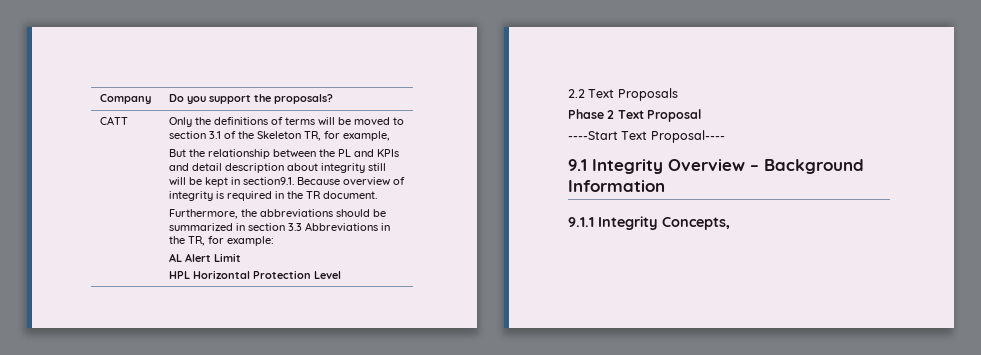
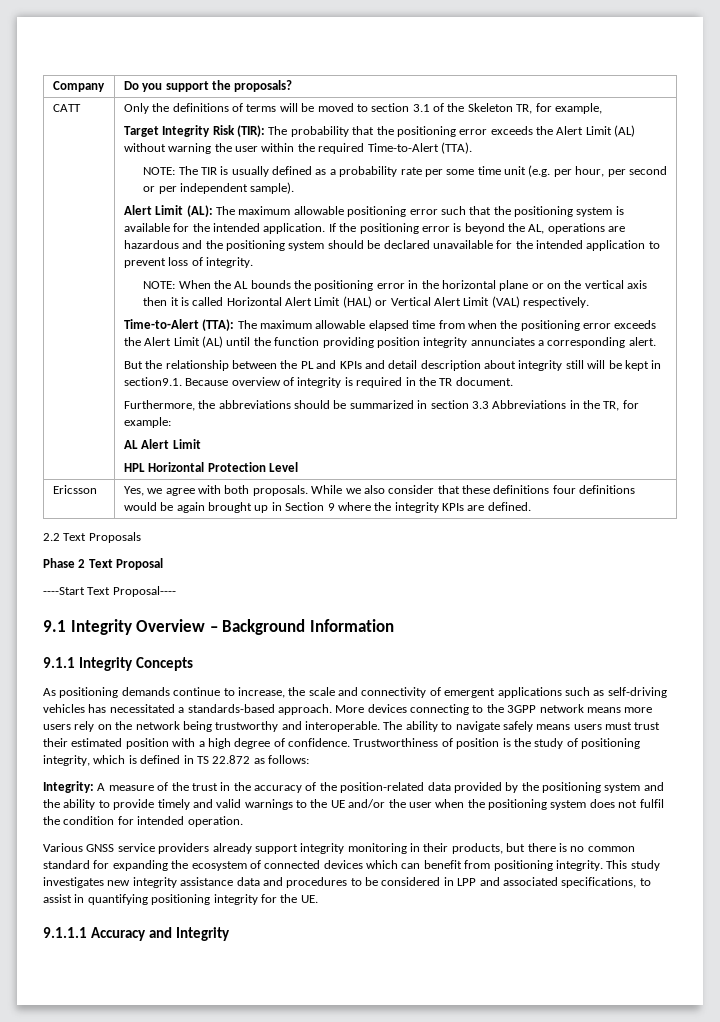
+ Target Integrity Risk (TIR): The probability that the positioning error exceeds the Alert Limit (AL) without warning the user within the required Time-to-Alert (TTA).
+ NOTE: The TIR is usually defined as a probability rate per some time unit (e.g. per hour, per second or per independent sample).
+ Alert Limit (AL): The maximum allowable positioning error such that the positioning system is available for the intended application. If the positioning error is beyond the AL, operations are hazardous and the positioning system should be declared unavailable for the intended application to prevent loss of integrity.
+ NOTE: When the AL bounds the positioning error in the horizontal plane or on the vertical axis then it is called Horizontal Alert Limit (HAL) or Vertical Alert Limit (VAL) respectively.
+ Time-to-Alert (TTA): The maximum allowable elapsed time from when the positioning error exceeds the Alert Limit (AL) until the function providing position integrity annunciates a corresponding alert.
+ Ericsson | Yes, we agree with both proposals. While we also consider that these definitions four definitions would be again brought up in Section 9 where the integrity KPIs are defined.
- 9.1.1 Integrity Concepts,
+ 9.1.1 Integrity Concepts
+ As positioning demands continue to increase, the scale and connectivity of emergent applications such as self-driving vehicles has necessitated a standards-based approach. More devices connecting to the 3GPP network means more users rely on the network being trustworthy and interoperable. The ability to navigate safely means users must trust their estimated position with a high degree of confidence. Trustworthiness of position is the study of positioning integrity, which is defined in TS 22.872 as follows:
+ Integrity: A measure of the trust in the accuracy of the position-related data provided by the positioning system and the ability to provide timely and valid warnings to the UE and/or the user when the positioning system does not fulfil the condition for intended operation.
+ Various GNSS service providers already support integrity monitoring in their products, but there is no common standard for expanding the ecosystem of connected devices which can benefit from positioning integrity. This study investigates new integrity assistance data and procedures to be considered in LPP and associated specifications, to assist in quantifying positioning integrity for the UE.
+ 9.1.1.1 Accuracy and Integrity

